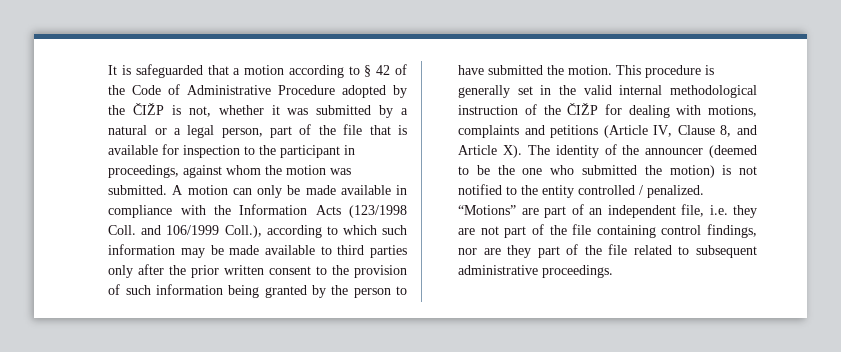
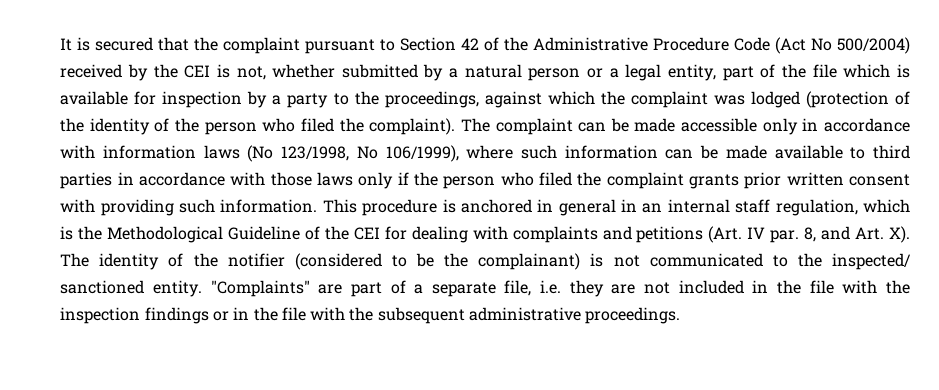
- It is safeguarded that a motion according to § 42 of the Code of Administrative Procedure adopted by the ČIŽP is not, whether it was submitted by a natural or a legal person, part of the file that is available for inspection to the participant in proceedings, against whom the motion was submitted. A motion can only be made available in compliance with the Information Acts (123/1998 Coll. and 106/1999 Coll.), according to which such information may be made available to third parties only after the prior written consent to the provision of such information being granted by the person to have submitted the motion. This procedure is generally set in the valid internal methodological instruction of the ČIŽP for dealing with motions, complaints and petitions (Article IV, Clause 8, and Article X). The identity of the announcer (deemed to be the one who submitted the motion) is not notified to the entity controlled / penalized. “Motions” are part of an independent file, i.e. they are not part of the file containing control findings, nor are they part of the file related to subsequent administrative proceedings.
+ It is secured that the complaint pursuant to Section 42 of the Administrative Procedure Code (Act No 500/2004) received by the CEI is not, whether submitted by a natural person or a legal entity, part of the file which is available for inspection by a party to the proceedings, against which the complaint was lodged (protection of the identity of the person who filed the complaint). The complaint can be made accessible only in accordance with information laws (No 123/1998, No 106/1999), where such information can be made available to third parties in accordance with those laws only if the person who filed the complaint grants prior written consent with providing such information. This procedure is anchored in general in an internal staff regulation, which is the Methodological Guideline of the CEI for dealing with complaints and petitions (Art. IV par. 8, and Art. X). The identity of the notifier (considered to be the complainant) is not communicated to the inspected/ sanctioned entity. "Complaints" are part of a separate file, i.e. they are not included in the file with the inspection findings or in the file with the subsequent administrative proceedings.

